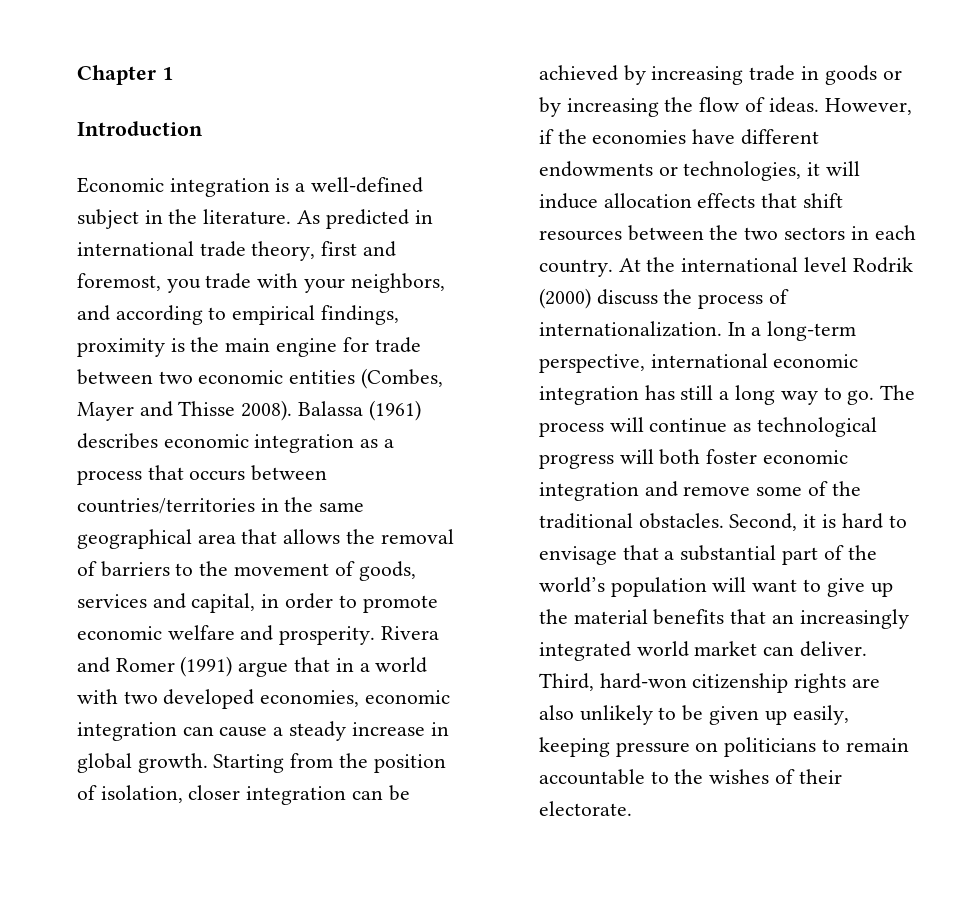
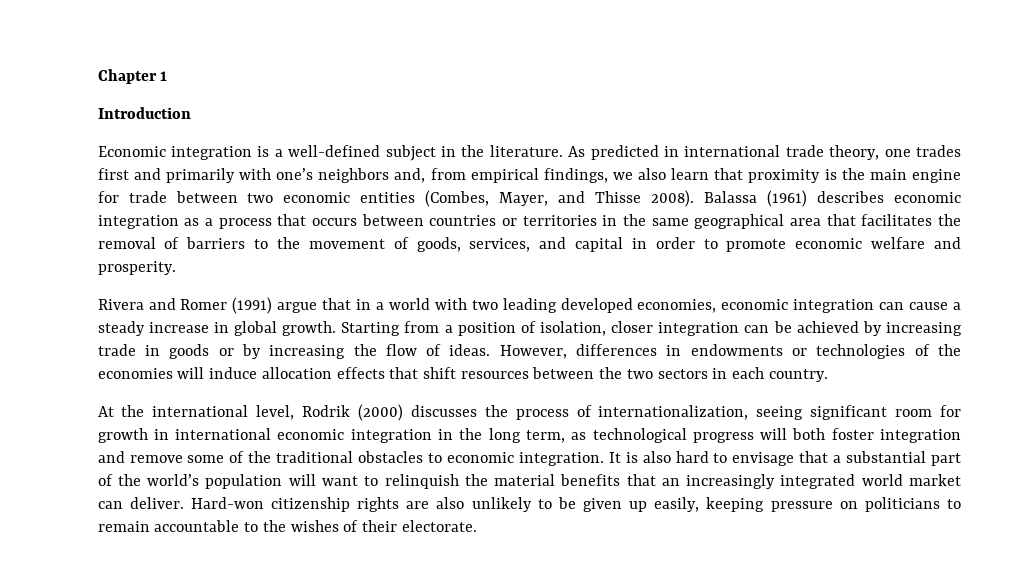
- As predicted in international trade theory, first and foremost, you trade with your neighbors, and according to empirical findings, proximity is the main engine for trade between two economic entities (Combes, Mayer and Thisse 2008).
+ As predicted in international trade theory, one trades first and primarily with one’s neighbors and, from empirical findings, we also learn that proximity is the main engine for trade between two economic entities (Combes, Mayer, and Thisse 2008).
- Balassa (1961) describes economic integration as a process that occurs between countries/territories in the same geographical area that allows the removal of barriers to the movement of goods, services and capital, in order to promote economic welfare and prosperity. Rivera and Romer (1991) argue that in a world with two developed economies, economic integration can cause a steady increase in global growth.
+ Balassa (1961) describes economic integration as a process that occurs between countries or territories in the same geographical area that facilitates the removal of barriers to the movement of goods, services, and capital in order to promote economic welfare and prosperity.
+ Rivera and Romer (1991) argue that in a world with two leading developed economies, economic integration can cause a steady increase in global growth.
- Starting from the position of isolation, closer integration can be achieved by increasing trade in goods or by increasing the flow of ideas.
+ Starting from a position of isolation, closer integration can be achieved by increasing trade in goods or by increasing the flow of ideas.
- However, if the economies have different endowments or technologies, it will induce allocation effects that shift resources between the two sectors in each country. At the international level Rodrik (2000) discuss the process of internationalization. In a long-term perspective, international economic integration has still a long way to go. The process will continue as technological progress will both foster economic integration and remove some of the traditional obstacles. Second, it is hard to envisage that a substantial part of the world’s population will want to give up the material benefits that an increasingly integrated world market can deliver.
+ However, differences in endowments or technologies of the economies will induce allocation effects that shift resources between the two sectors in each country.
+ At the international level, Rodrik (2000) discusses the process of internationalization, seeing significant room for growth in international economic integration in the long term, as technological progress will both foster integration and remove some of the traditional obstacles to economic integration. It is also hard to envisage that a substantial part of the world’s population will want to relinquish the material benefits that an increasingly integrated world market can deliver.
- Third, hard-won citizenship rights are also unlikely to be given up easily, keeping pressure on politicians to remain accountable to the wishes of their electorate.
+ Hard-won citizenship rights are also unlikely to be given up easily, keeping pressure on politicians to remain accountable to the wishes of their electorate.

